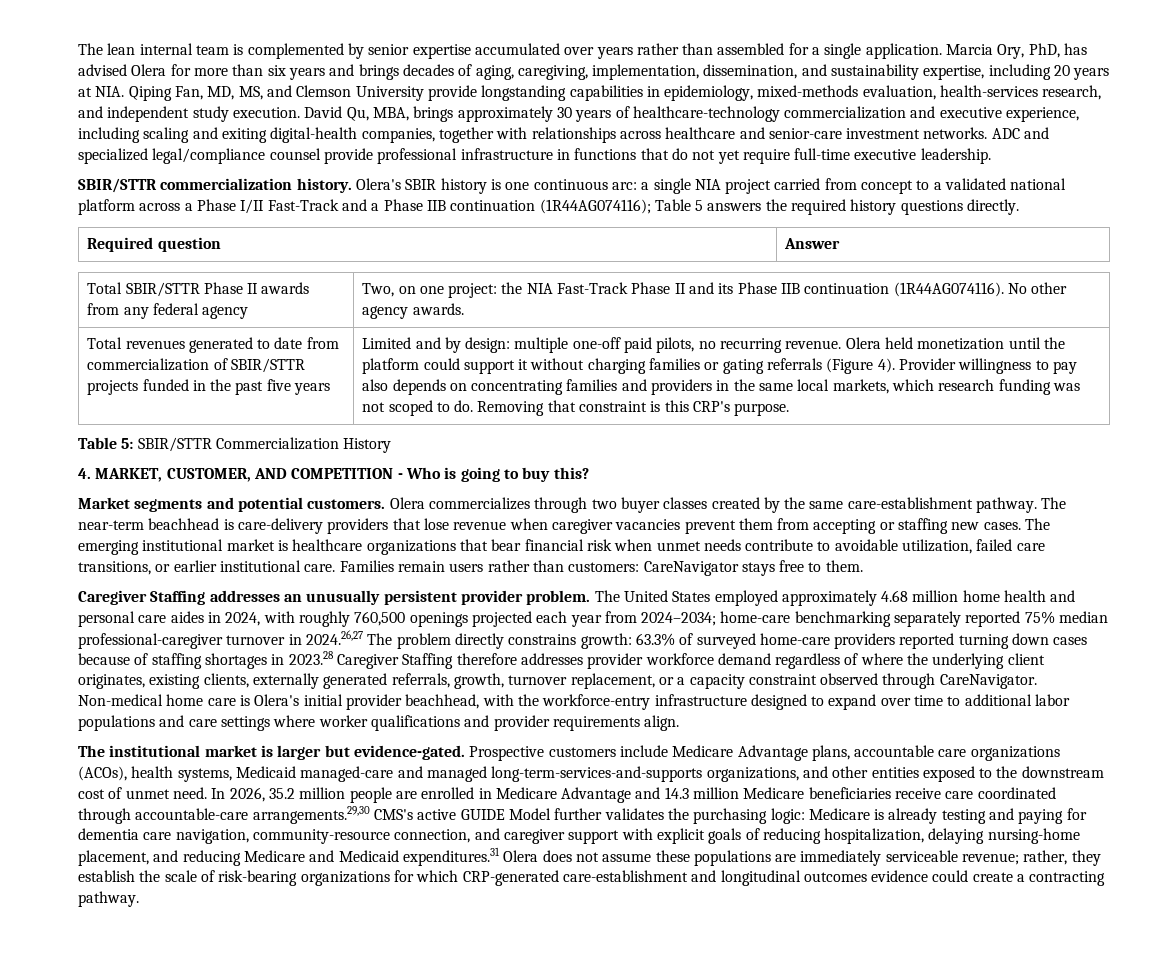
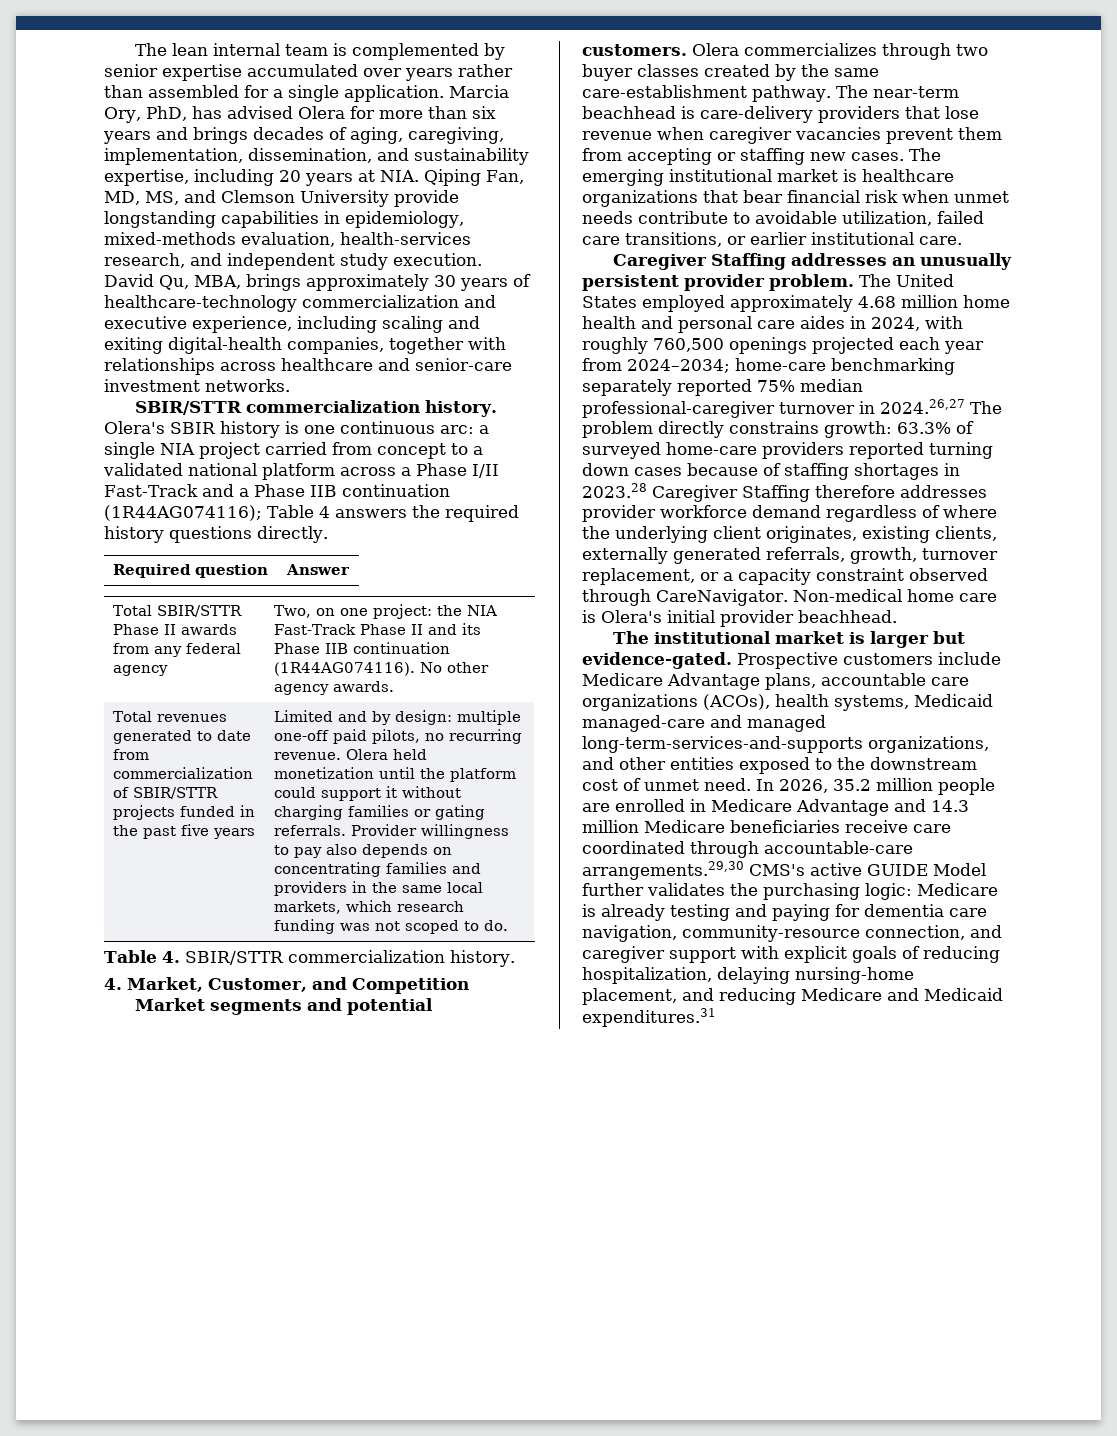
- ADC and specialized legal/compliance counsel provide professional infrastructure in functions that do not yet require full-time executive leadership.
- Olera's SBIR history is one continuous arc: a single NIA project carried from concept to a validated national platform across a Phase I/II Fast-Track and a Phase IIB continuation (1R44AG074116); Table 5 answers the required history questions directly.
+ Olera's SBIR history is one continuous arc: a single NIA project carried from concept to a validated national platform across a Phase I/II Fast-Track and a Phase IIB continuation (1R44AG074116); Table 4 answers the required history questions directly.
- Olera held monetization until the platform could support it without charging families or gating referrals (Figure 4).
+ Olera held monetization until the platform could support it without charging families or gating referrals.
- Provider willingness to pay also depends on concentrating families and providers in the same local markets, which research funding was not scoped to do. Removing that constraint is this CRP's purpose.
- Table 5: SBIR/STTR Commercialization History
- 4. MARKET, CUSTOMER, AND COMPETITION - Who is going to buy this?
+ Provider willingness to pay also depends on concentrating families and providers in the same local markets, which research funding was not scoped to do.
+ Table 4. SBIR/STTR commercialization history.
+ 4. Market, Customer, and Competition
- Families remain users rather than customers: CareNavigator stays free to them.
- Non-medical home care is Olera's initial provider beachhead, with the workforce-entry infrastructure designed to expand over time to additional labor populations and care settings where worker qualifications and provider requirements align.
+ Non-medical home care is Olera's initial provider beachhead.
- In 2026, 35.2 million people are enrolled in Medicare Advantage and 14.3 million Medicare beneficiaries receive care coordinated through accountable-care arrangements.29,30 CMS's active GUIDE Model further validates the purchasing logic: Medicare is already testing and paying for dementia care navigation, community-resource connection, and caregiver support with explicit goals of reducing hospitalization, delaying nursing-home placement, and reducing Medicare and Medicaid expenditures.31 Olera does not assume these populations are immediately serviceable revenue; rather, they establish the scale of risk-bearing organizations for which CRP-generated care-establishment and longitudinal outcomes evidence could create a contracting pathway.
+ In 2026, 35.2 million people are enrolled in Medicare Advantage and 14.3 million Medicare beneficiaries receive care coordinated through accountable-care arrangements.29,30 CMS's active GUIDE Model further validates the purchasing logic: Medicare is already testing and paying for dementia care navigation, community-resource connection, and caregiver support with explicit goals of reducing hospitalization, delaying nursing-home placement, and reducing Medicare and Medicaid expenditures.31

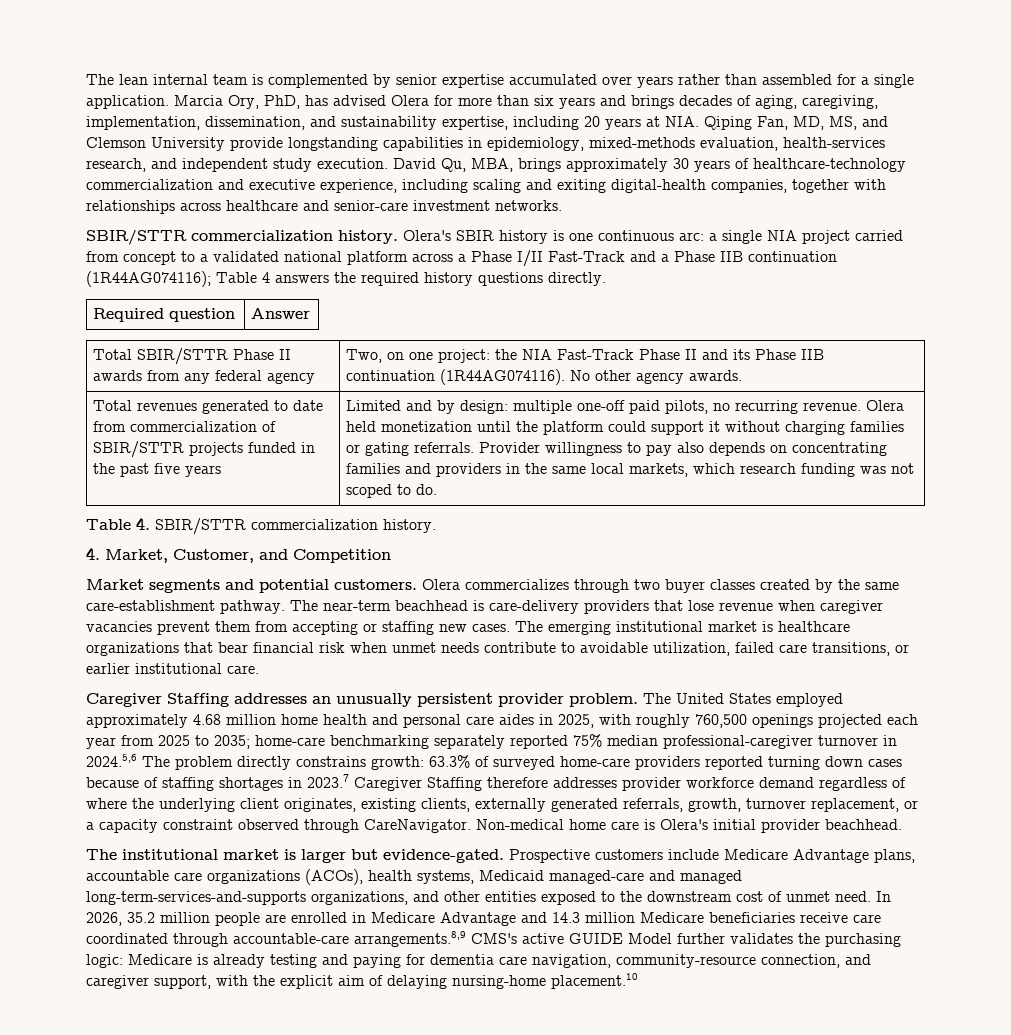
- The United States employed approximately 4.68 million home health and personal care aides in 2024, with roughly 760,500 openings projected each year from 2024–2034;
+ The United States employed approximately 4.68 million home health and personal care aides in 2025, with roughly 760,500 openings projected each year from 2025 to 2035;
- home-care benchmarking separately reported 75% median professional-caregiver turnover in 2024.26,27 The problem directly constrains growth:
+ home-care benchmarking separately reported 75% median professional-caregiver turnover in 2024.5,6 The problem directly constrains growth:
- 63.3% of surveyed home-care providers reported turning down cases because of staffing shortages in 2023.28 Caregiver Staffing therefore addresses provider workforce demand regardless of where the underlying client originates, existing clients, externally generated referrals, growth, turnover replacement, or a capacity constraint observed through CareNavigator.
+ 63.3% of surveyed home-care providers reported turning down cases because of staffing shortages in 2023.7 Caregiver Staffing therefore addresses provider workforce demand regardless of where the underlying client originates, existing clients, externally generated referrals, growth, turnover replacement, or a capacity constraint observed through CareNavigator.
- In 2026, 35.2 million people are enrolled in Medicare Advantage and 14.3 million Medicare beneficiaries receive care coordinated through accountable-care arrangements.29,30 CMS's active GUIDE Model further validates the purchasing logic: Medicare is already testing and paying for dementia care navigation, community-resource connection, and caregiver support with explicit goals of reducing hospitalization, delaying nursing-home placement, and reducing Medicare and Medicaid expenditures.31
+ In 2026, 35.2 million people are enrolled in Medicare Advantage and 14.3 million Medicare beneficiaries receive care coordinated through accountable-care arrangements.8,9 CMS's active GUIDE Model further validates the purchasing logic: Medicare is already testing and paying for dementia care navigation, community-resource connection, and caregiver support, with the explicit aim of delaying nursing-home placement.10

